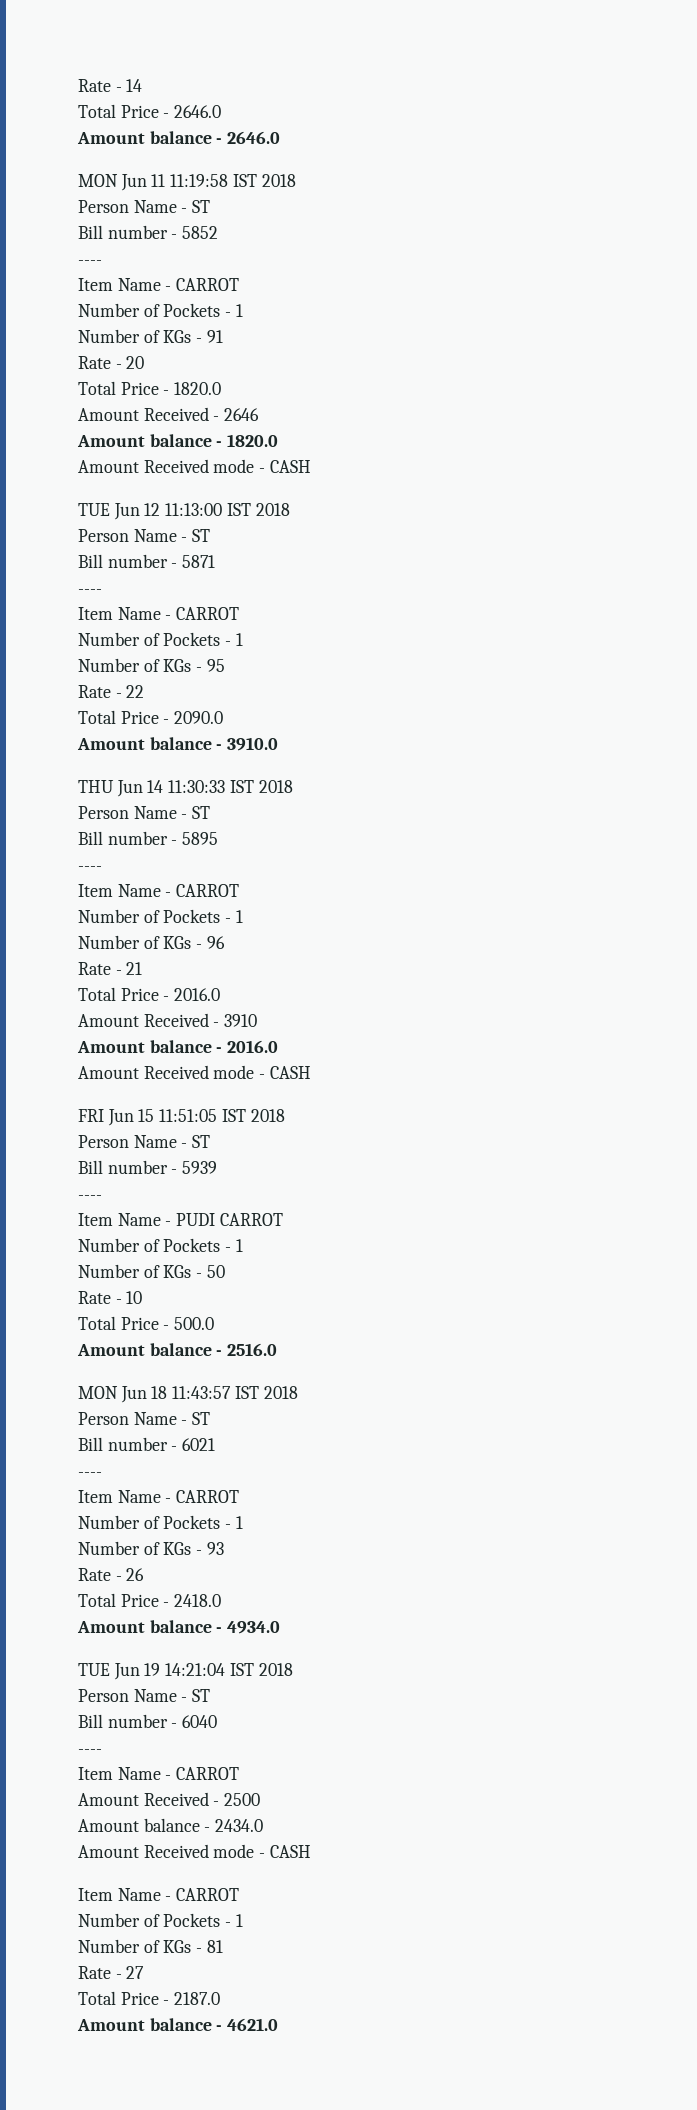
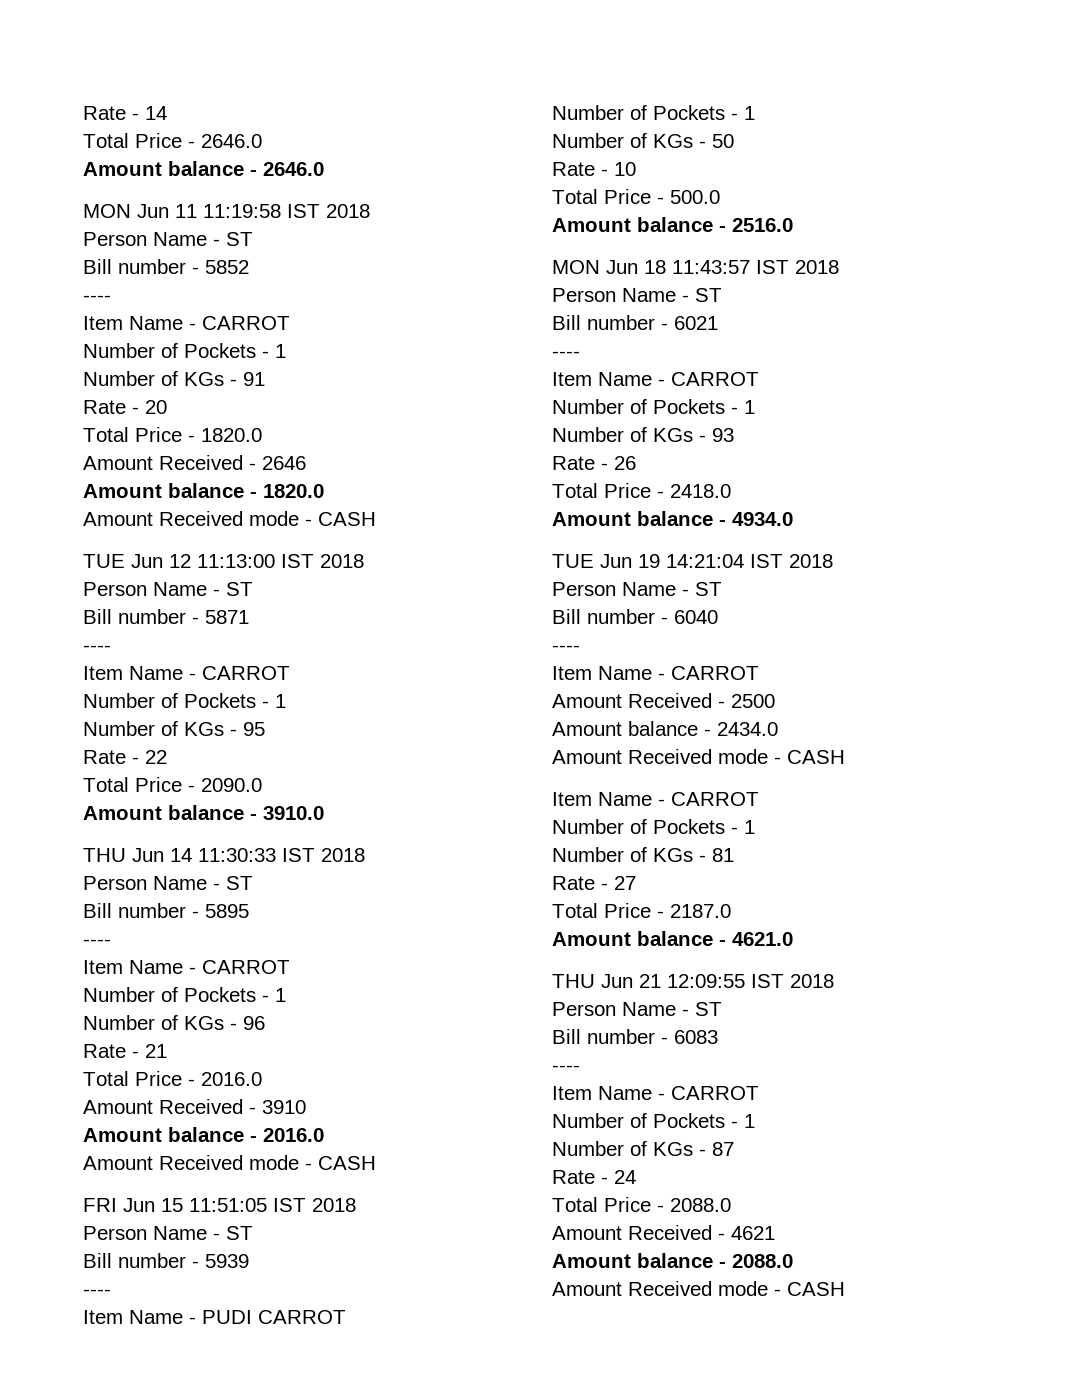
+ THU Jun 21 12:09:55 IST 2018
+ Person Name - ST
+ Bill number - 6083
+ ----
+ Item Name - CARROT
+ Number of Pockets - 1
+ Number of KGs - 87
+ Rate - 24
+ Total Price - 2088.0
+ Amount Received - 4621
+ Amount balance - 2088.0
+ Amount Received mode - CASH

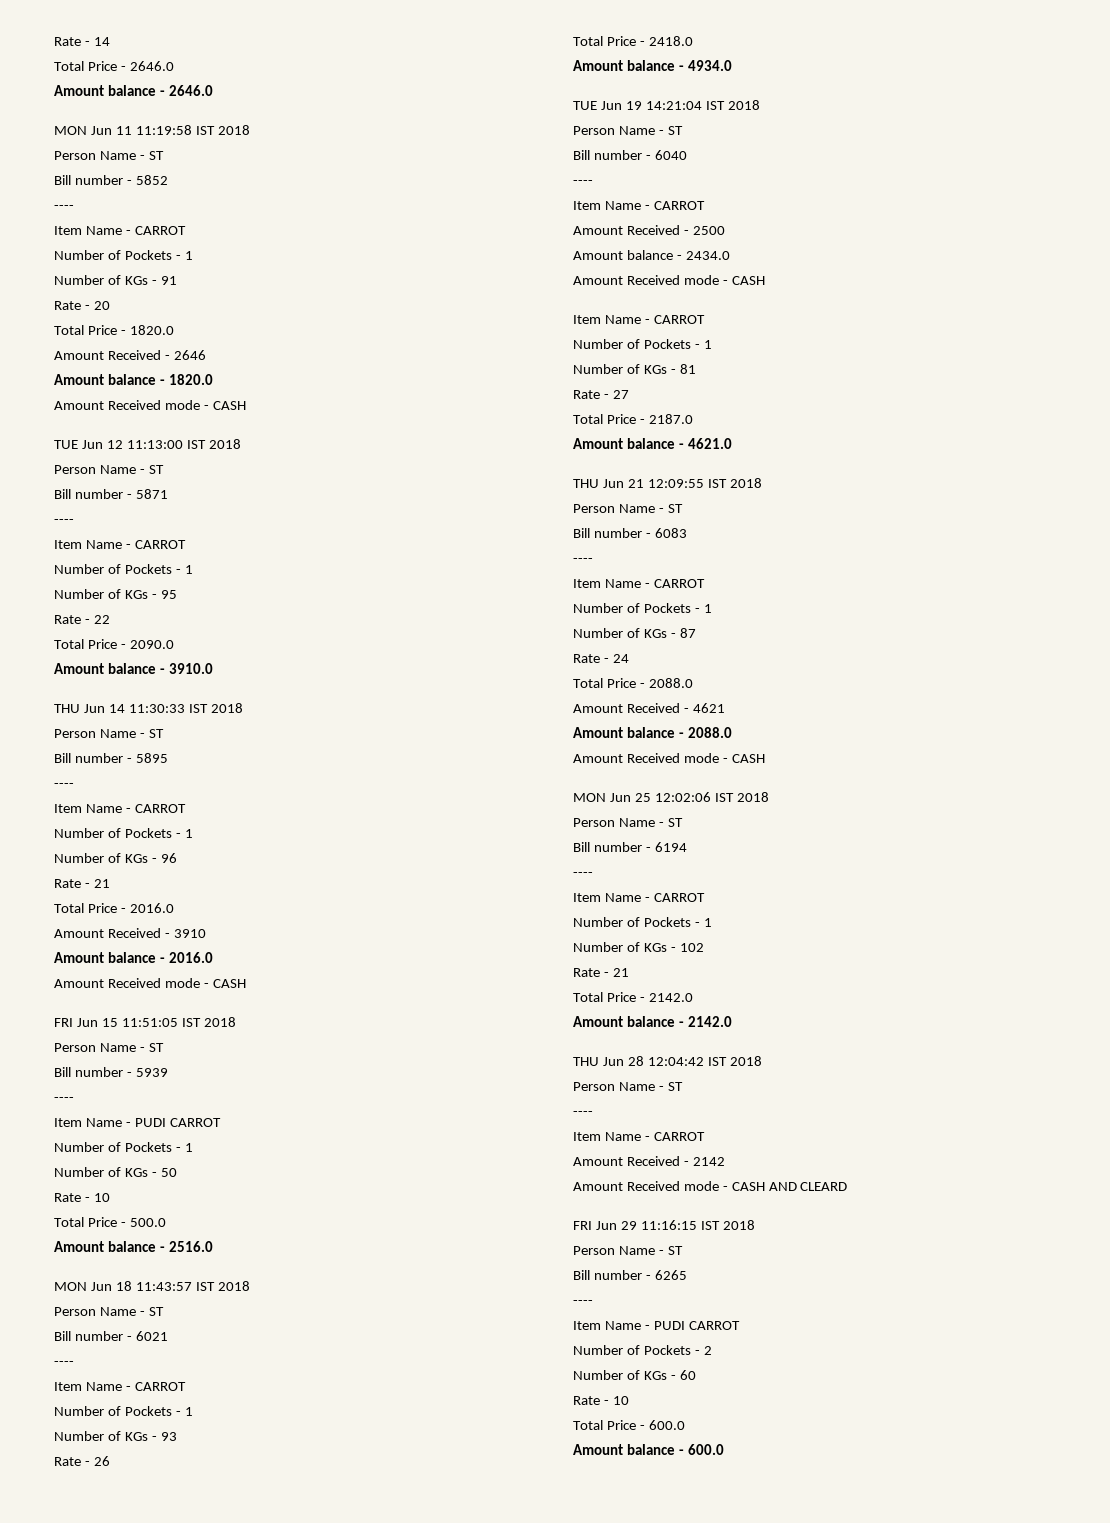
+ MON Jun 25 12:02:06 IST 2018
+ Person Name - ST
+ Bill number - 6194
+ ----
+ Item Name - CARROT
+ Number of Pockets - 1
+ Number of KGs - 102
+ Rate - 21
+ Total Price - 2142.0
+ Amount balance - 2142.0
+ THU Jun 28 12:04:42 IST 2018
+ Person Name - ST
+ ----
+ Item Name - CARROT
+ Amount Received - 2142
+ Amount Received mode - CASH AND CLEARD
+ FRI Jun 29 11:16:15 IST 2018
+ Person Name - ST
+ Bill number - 6265
+ ----
+ Item Name - PUDI CARROT
+ Number of Pockets - 2
+ Number of KGs - 60
+ Rate - 10
+ Total Price - 600.0
+ Amount balance - 600.0

